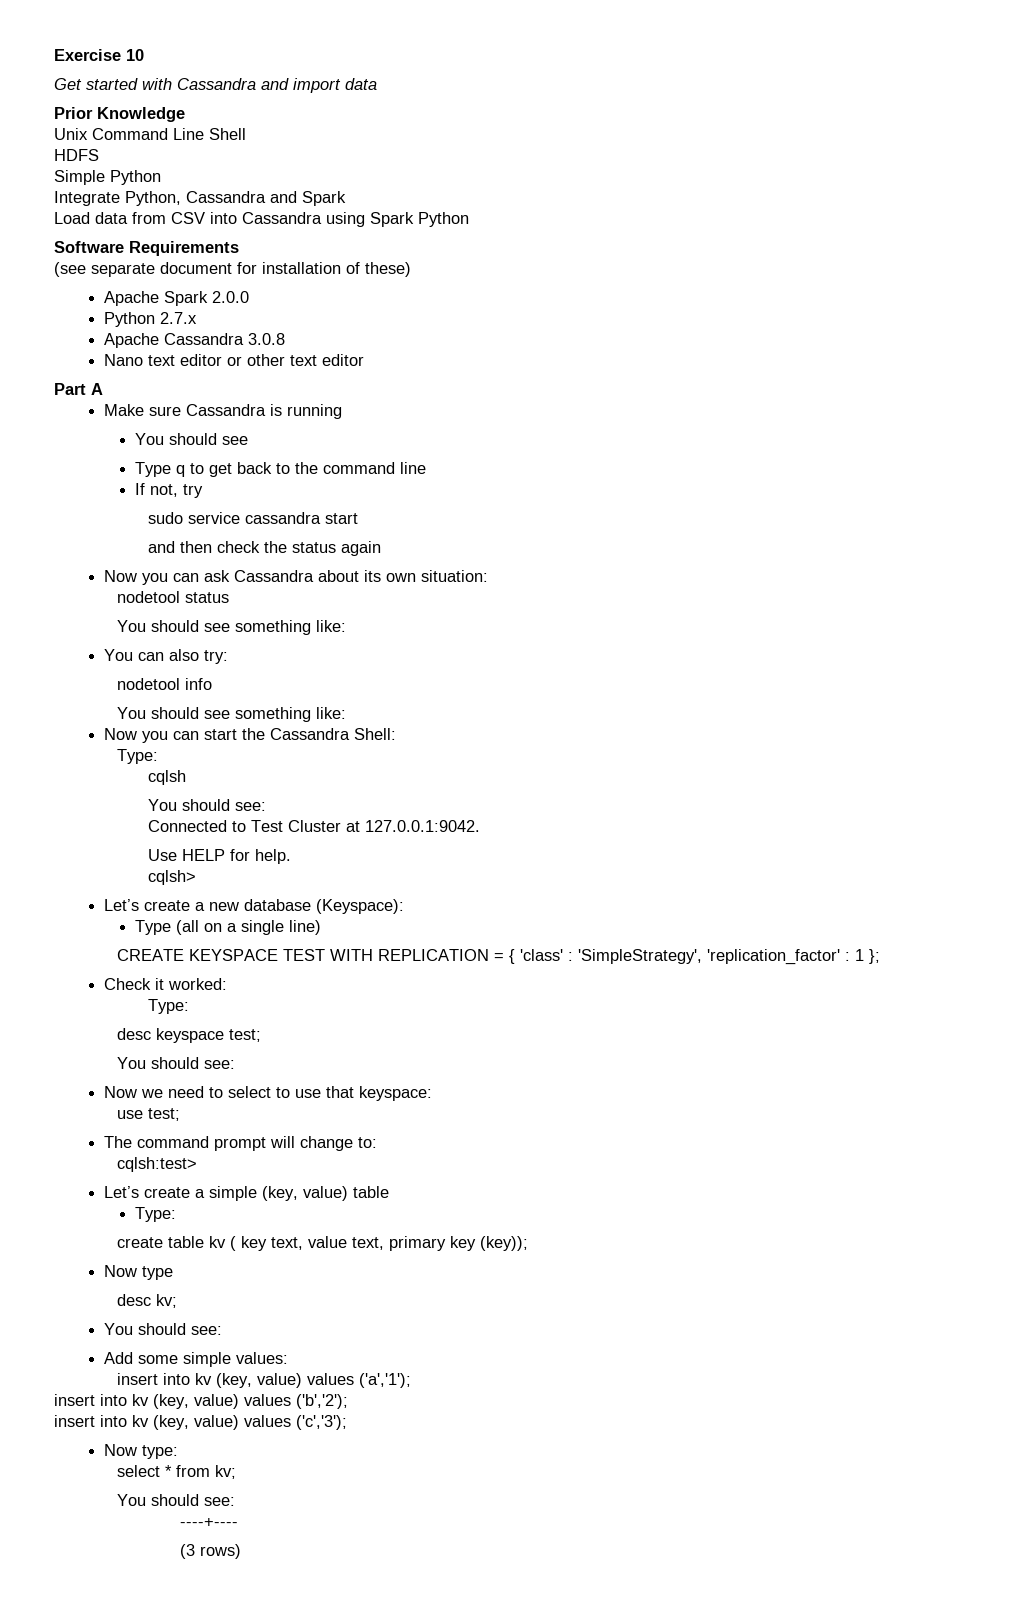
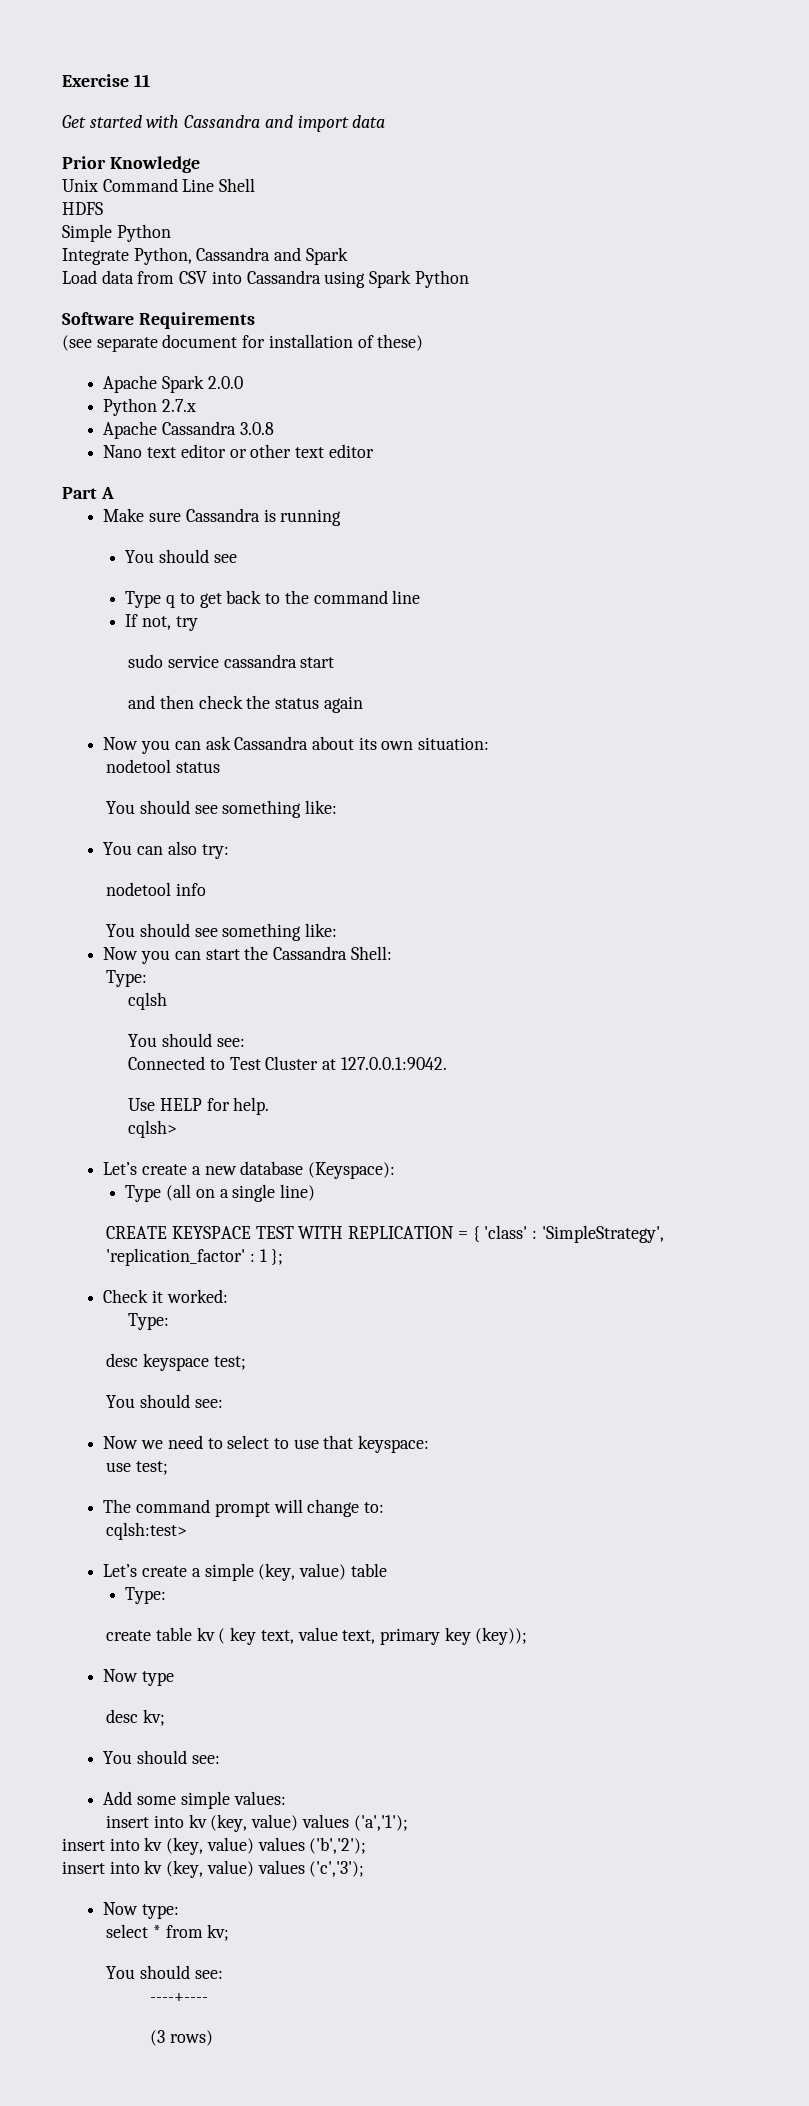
- Exercise 10
+ Exercise 11

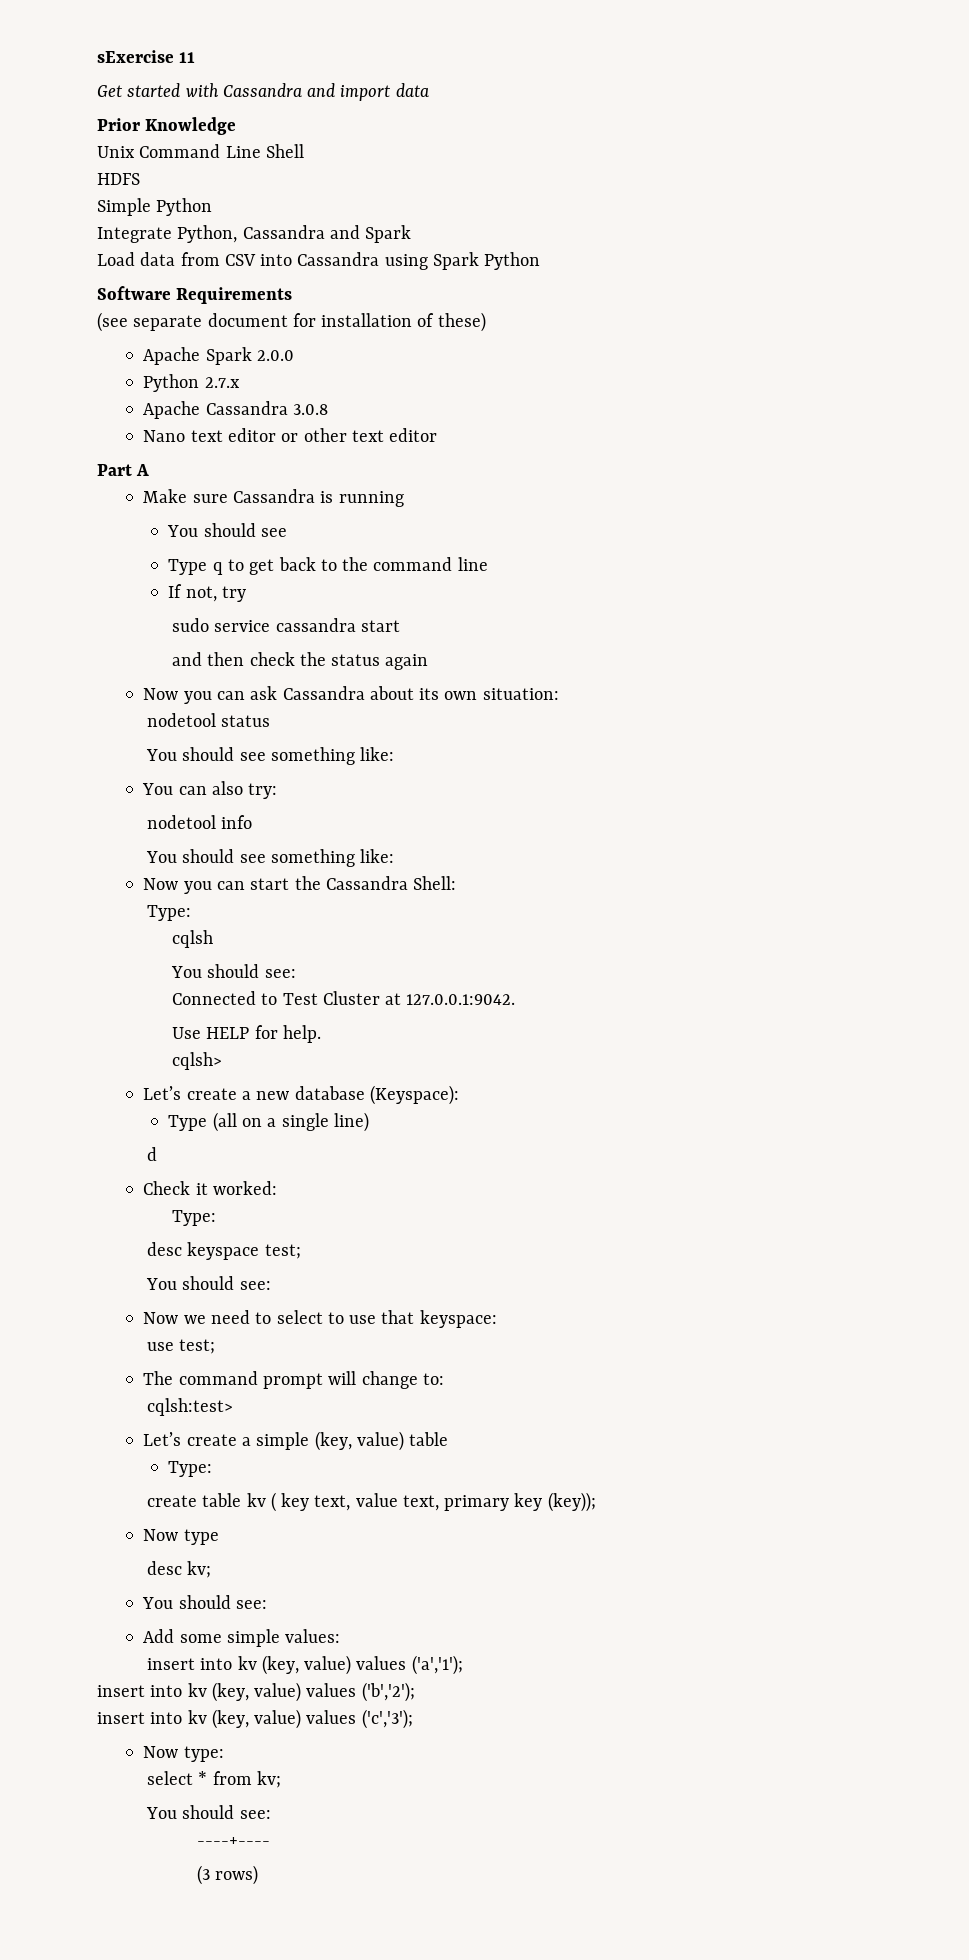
- Exercise 11
+ sExercise 11
- CREATE KEYSPACE TEST WITH REPLICATION = { 'class' : 'SimpleStrategy', 'replication_factor' : 1 };
+ d

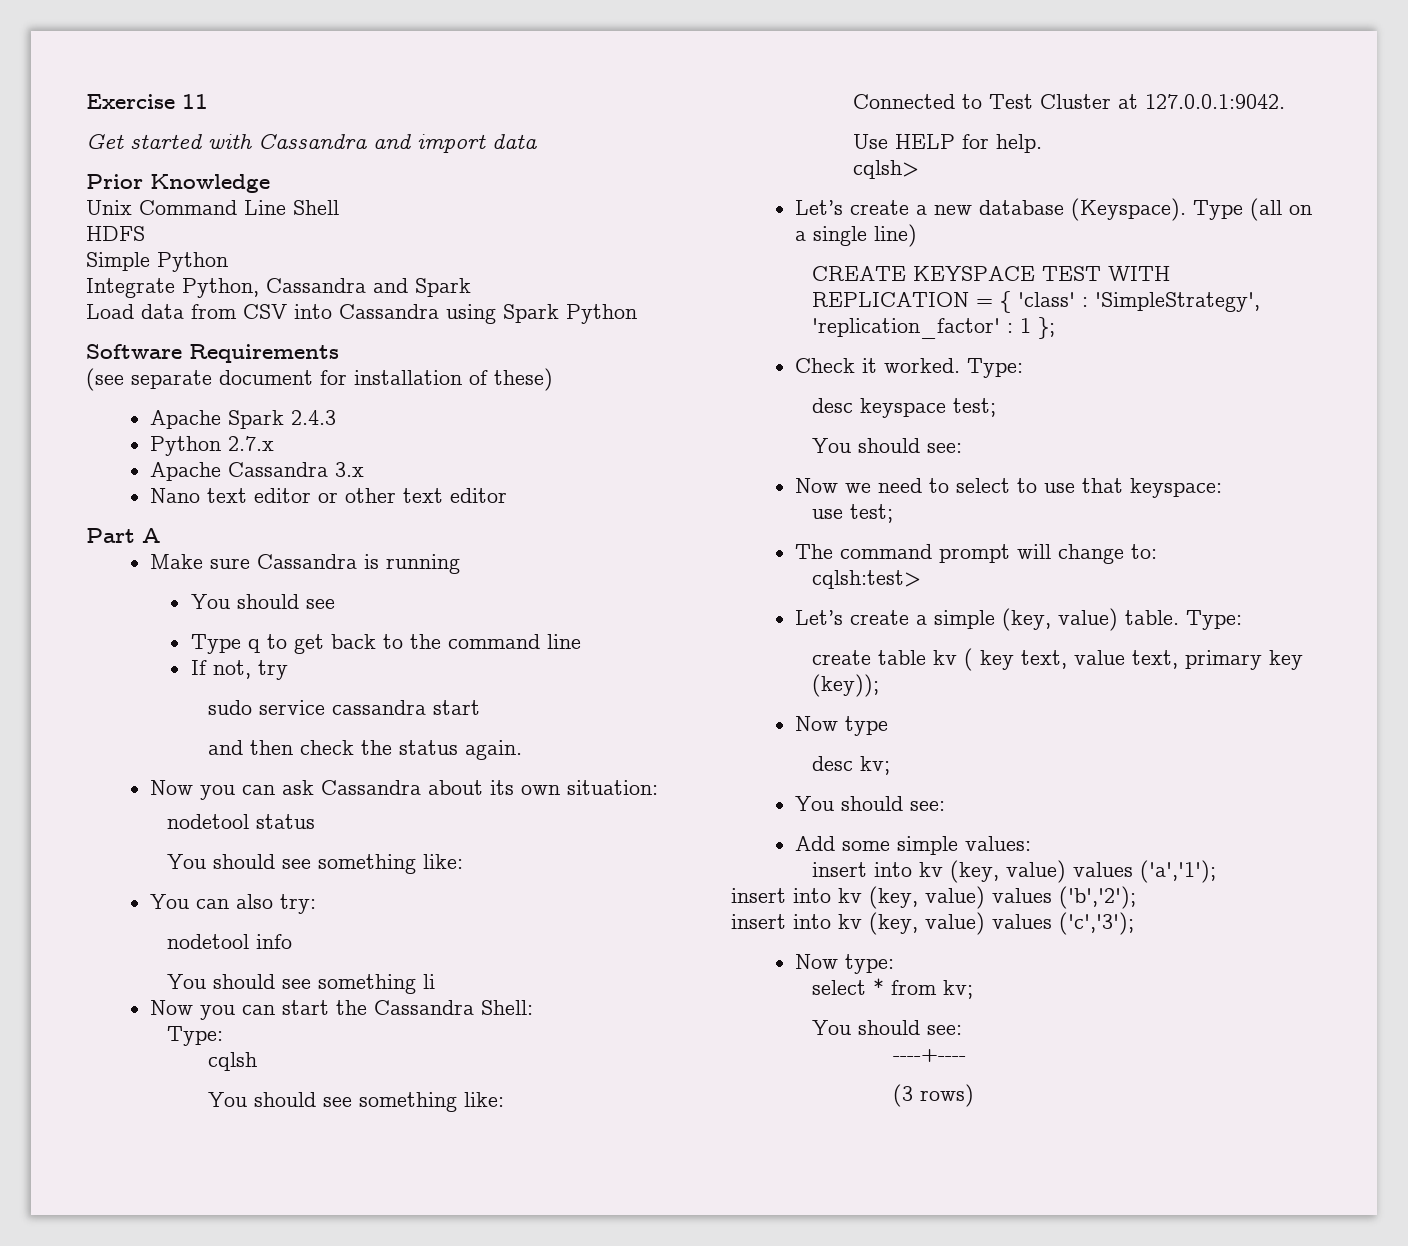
- sExercise 11
+ Exercise 11
- Apache Spark 2.0.0
+ Apache Spark 2.4.3
- Apache Cassandra 3.0.8
+ Apache Cassandra 3.x
- and then check the status again
+ and then check the status again.
  nodetool info
- You should see something like:
+ You should see something li
  cqlsh
- You should see:
+ You should see something like:
- Let’s create a new database (Keyspace):
- Type (all on a single line)
+ Let’s create a new database (Keyspace). Type (all on a single line)
- d
+ CREATE KEYSPACE TEST WITH REPLICATION = { 'class' : 'SimpleStrategy', 'replication_factor' : 1 };
- Check it worked:
- Type:
+ Check it worked. Type:
- Let’s create a simple (key, value) table
- Type:
+ Let’s create a simple (key, value) table. Type:

